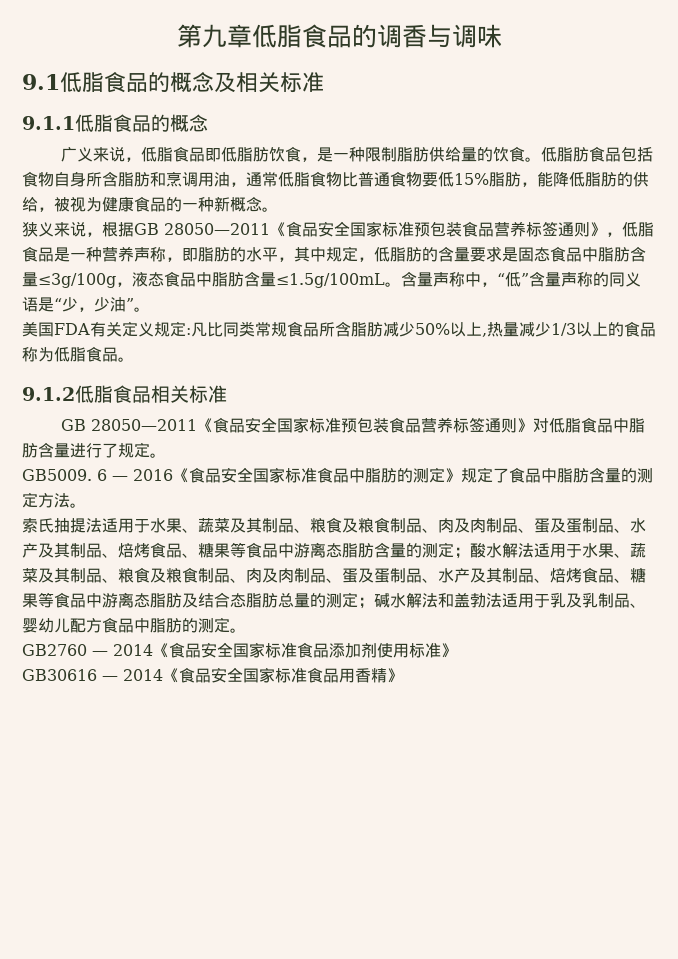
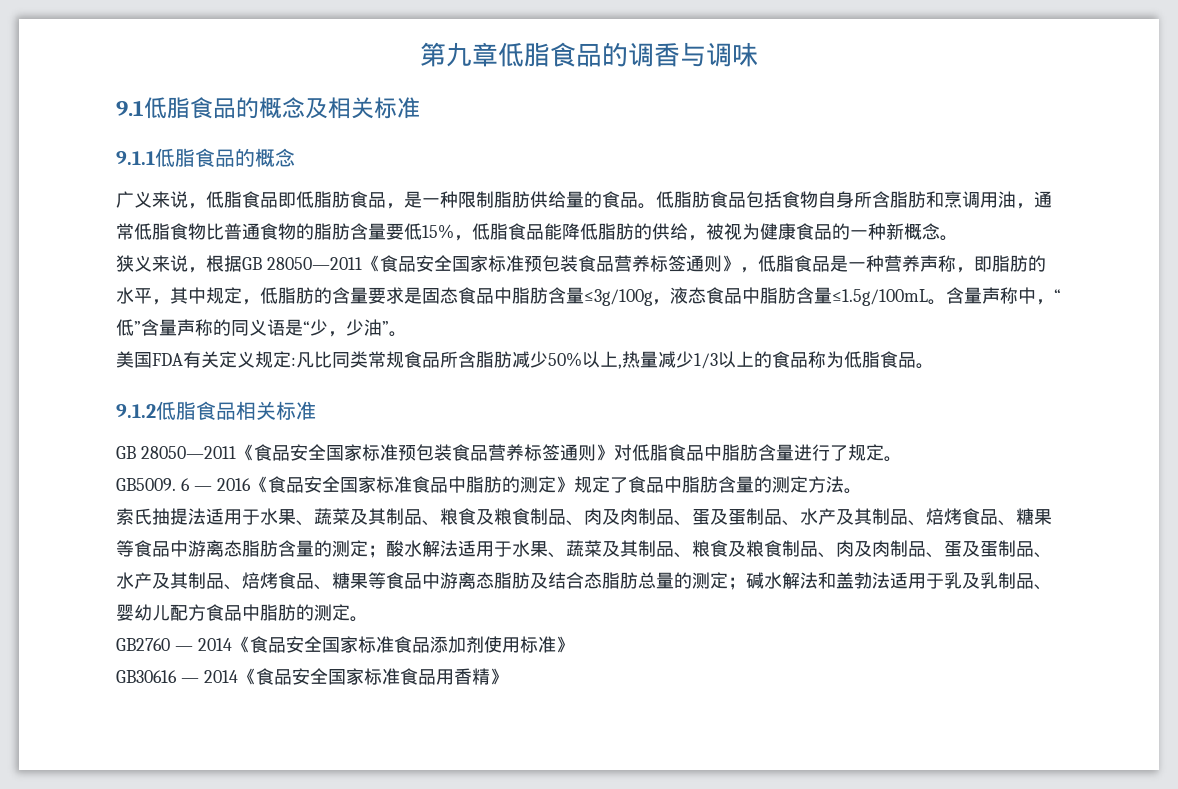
- 广义来说，低脂食品即低脂肪饮食，是一种限制脂肪供给量的饮食。
+ 广义来说，低脂食品即低脂肪食品，是一种限制脂肪供给量的食品。
- 低脂肪食品包括食物自身所含脂肪和烹调用油，通常低脂食物比普通食物要低15%脂肪，能降低脂肪的供给，被视为健康食品的一种新概念。
+ 低脂肪食品包括食物自身所含脂肪和烹调用油，通常低脂食物比普通食物的脂肪含量要低15%，低脂食品能降低脂肪的供给，被视为健康食品的一种新概念。

